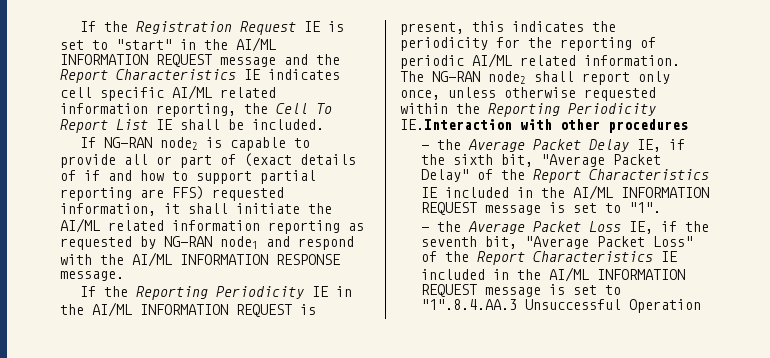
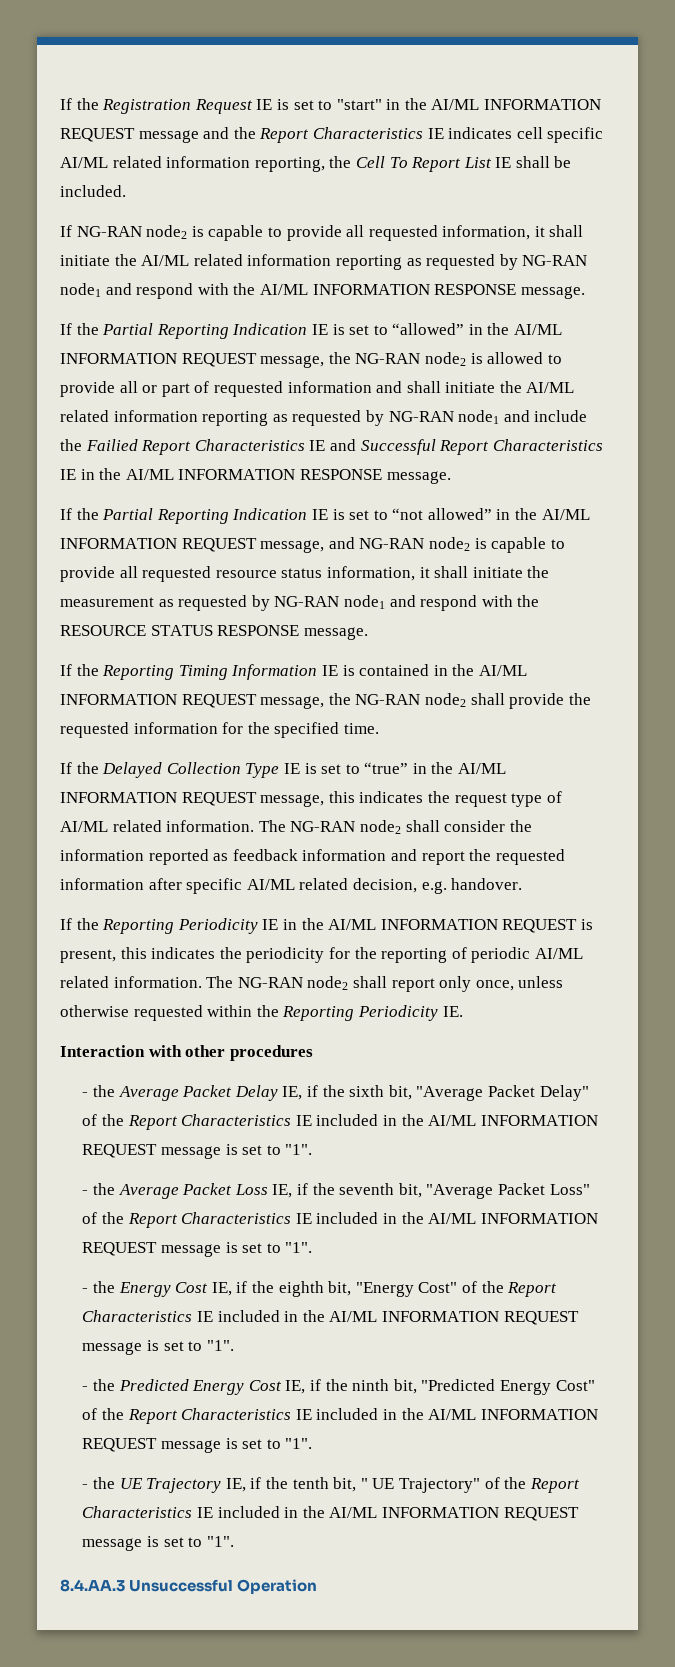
- If NG-RAN node2 is capable to provide all or part of (exact details of if and how to support partial reporting are FFS) requested information, it shall initiate the AI/ML related information reporting as requested by NG-RAN node1 and respond with the AI/ML INFORMATION RESPONSE message.
+ If NG-RAN node2 is capable to provide all requested information, it shall initiate the AI/ML related information reporting as requested by NG-RAN node1 and respond with the AI/ML INFORMATION RESPONSE message.
+ If the Partial Reporting Indication IE is set to “allowed” in the AI/ML INFORMATION REQUEST message, the NG-RAN node2 is allowed to provide all or part of requested information and shall initiate the AI/ML related information reporting as requested by NG-RAN node1 and include the Failied Report Characteristics IE and Successful Report Characteristics IE in the AI/ML INFORMATION RESPONSE message.
+ If the Partial Reporting Indication IE is set to “not allowed” in the AI/ML INFORMATION REQUEST message, and NG-RAN node2 is capable to provide all requested resource status information, it shall initiate the measurement as requested by NG-RAN node1 and respond with the RESOURCE STATUS RESPONSE message.
+ If the Reporting Timing Information IE is contained in the AI/ML INFORMATION REQUEST message, the NG-RAN node2 shall provide the requested information for the specified time.
+ If the Delayed Collection Type IE is set to “true” in the AI/ML INFORMATION REQUEST message, this indicates the request type of AI/ML related information. The NG-RAN node2 shall consider the information reported as feedback information and report the requested information after specific AI/ML related decision, e.g. handover.
- The NG-RAN node2 shall report only once, unless otherwise requested within the Reporting Periodicity IE.Interaction with other procedures
+ The NG-RAN node2 shall report only once, unless otherwise requested within the Reporting Periodicity IE.
+ Interaction with other procedures
- - the Average Packet Loss IE, if the seventh bit, "Average Packet Loss" of the Report Characteristics IE included in the AI/ML INFORMATION REQUEST message is set to "1".8.4.AA.3 Unsuccessful Operation
+ - the Average Packet Loss IE, if the seventh bit, "Average Packet Loss" of the Report Characteristics IE included in the AI/ML INFORMATION REQUEST message is set to "1".
+ - the Energy Cost IE, if the eighth bit, "Energy Cost" of the Report Characteristics IE included in the AI/ML INFORMATION REQUEST message is set to "1".
+ - the Predicted Energy Cost IE, if the ninth bit, "Predicted Energy Cost" of the Report Characteristics IE included in the AI/ML INFORMATION REQUEST message is set to "1".
+ - the UE Trajectory IE, if the tenth bit, " UE Trajectory" of the Report Characteristics IE included in the AI/ML INFORMATION REQUEST message is set to "1".
+ 8.4.AA.3 Unsuccessful Operation

